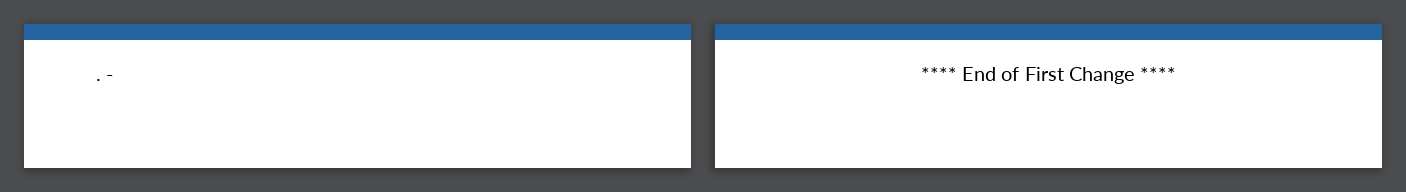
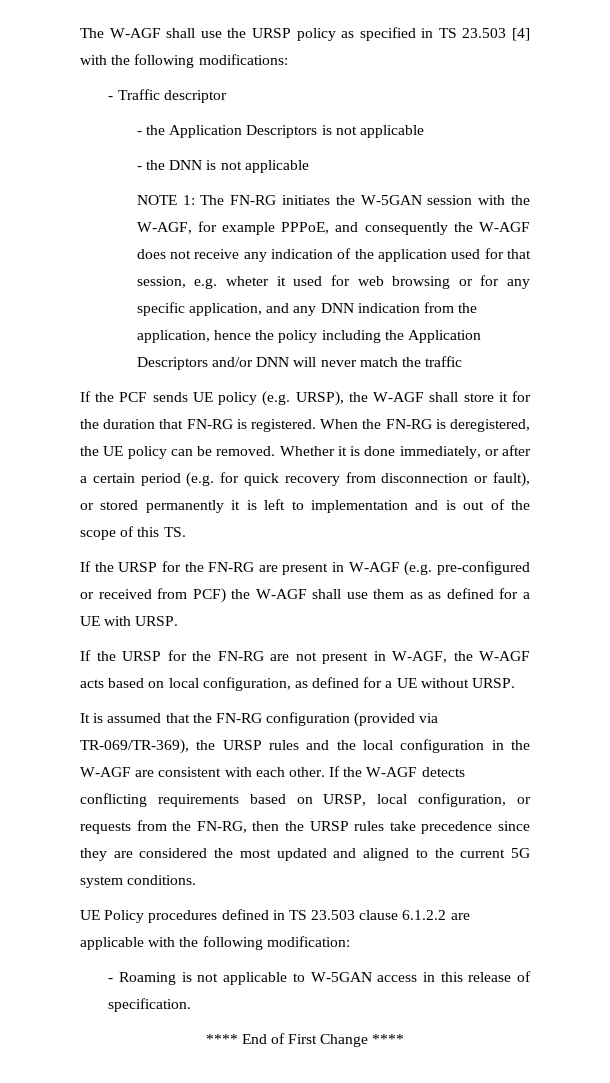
- . -
+ The W-AGF shall use the URSP policy as specified in TS 23.503 [4] with the following modifications:
+ - Traffic descriptor
+ - the Application Descriptors is not applicable
+ - the DNN is not applicable
+ NOTE 1: The FN-RG initiates the W-5GAN session with the W-AGF, for example PPPoE, and consequently the W-AGF does not receive any indication of the application used for that session, e.g. wheter it used for web browsing or for any specific application, and any DNN indication from the application, hence the policy including the Application Descriptors and/or DNN will never match the traffic
+ If the PCF sends UE policy (e.g. URSP), the W-AGF shall store it for the duration that FN-RG is registered. When the FN-RG is deregistered, the UE policy can be removed. Whether it is done immediately, or after a certain period (e.g. for quick recovery from disconnection or fault), or stored permanently it is left to implementation and is out of the scope of this TS.
+ If the URSP for the FN-RG are present in W-AGF (e.g. pre-configured or received from PCF) the W-AGF shall use them as as defined for a UE with URSP.
+ If the URSP for the FN-RG are not present in W-AGF, the W-AGF acts based on local configuration, as defined for a UE without URSP.
+ It is assumed that the FN-RG configuration (provided via TR-069/TR-369), the URSP rules and the local configuration in the W-AGF are consistent with each other. If the W-AGF detects conflicting requirements based on URSP, local configuration, or requests from the FN-RG, then the URSP rules take precedence since they are considered the most updated and aligned to the current 5G system conditions.
+ UE Policy procedures defined in TS 23.503 clause 6.1.2.2 are applicable with the following modification:
+ - Roaming is not applicable to W-5GAN access in this release of specification.

